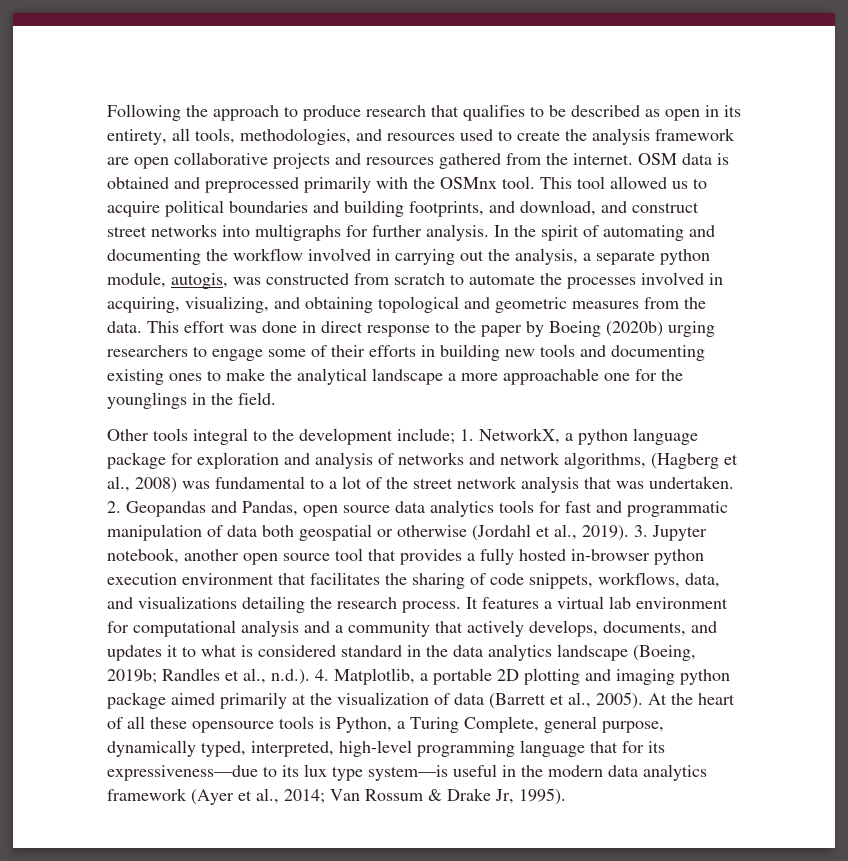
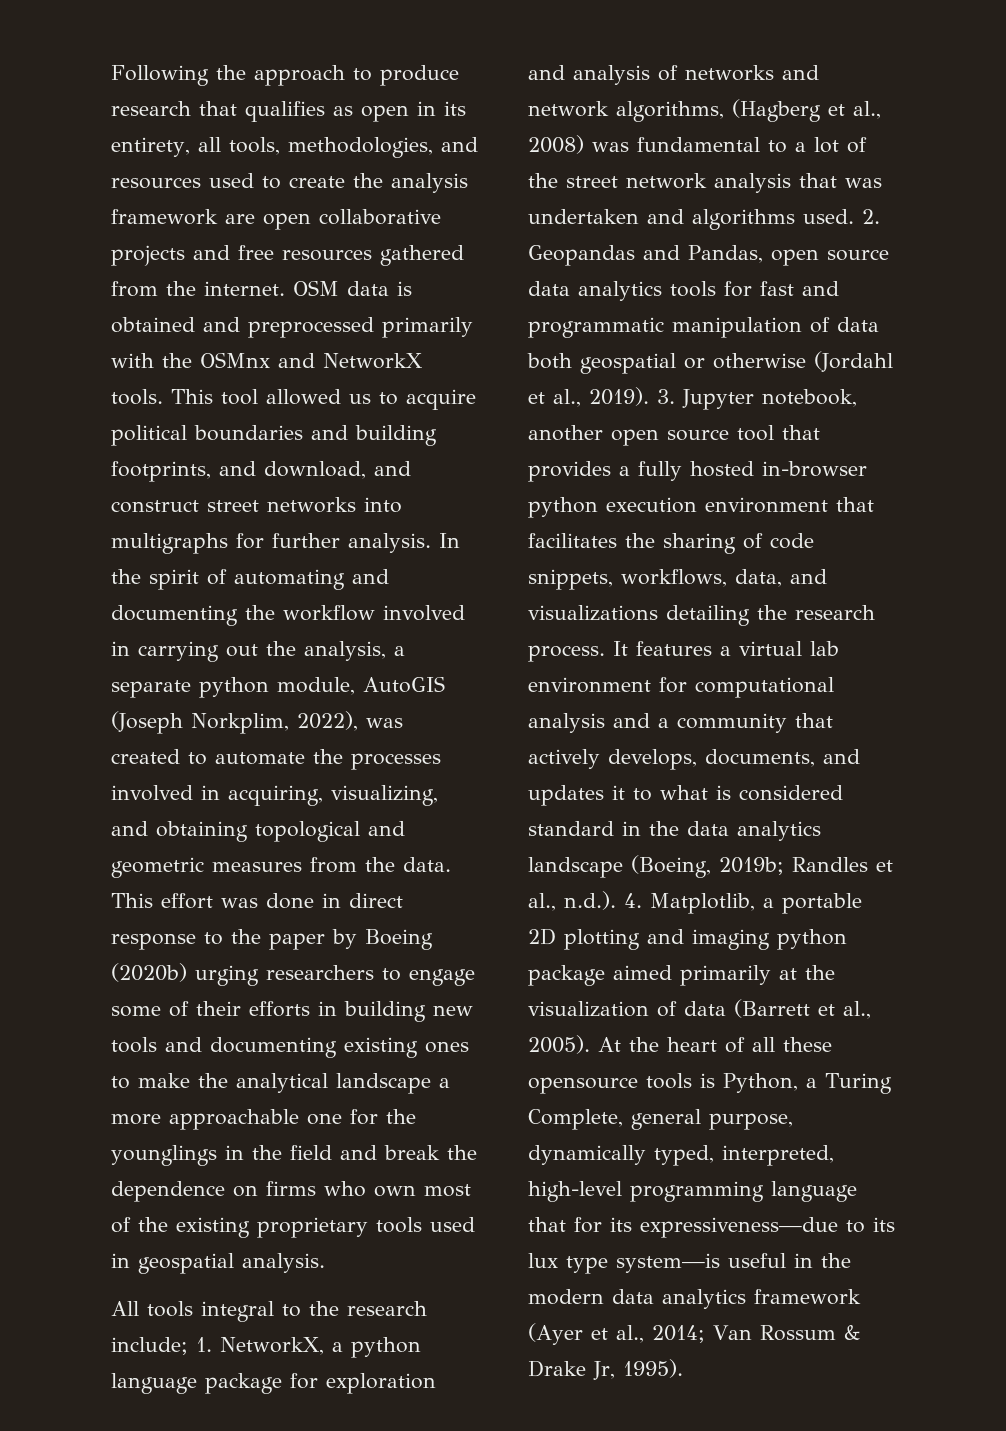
- Following the approach to produce research that qualifies to be described as open in its entirety, all tools, methodologies, and resources used to create the analysis framework are open collaborative projects and resources gathered from the internet.
+ Following the approach to produce research that qualifies as open in its entirety, all tools, methodologies, and resources used to create the analysis framework are open collaborative projects and free resources gathered from the internet.
- OSM data is obtained and preprocessed primarily with the OSMnx tool.
+ OSM data is obtained and preprocessed primarily with the OSMnx and NetworkX tools.
- In the spirit of automating and documenting the workflow involved in carrying out the analysis, a separate python module, autogis, was constructed from scratch to automate the processes involved in acquiring, visualizing, and obtaining topological and geometric measures from the data.
+ In the spirit of automating and documenting the workflow involved in carrying out the analysis, a separate python module, AutoGIS (Joseph Norkplim, 2022), was created to automate the processes involved in acquiring, visualizing, and obtaining topological and geometric measures from the data.
- This effort was done in direct response to the paper by Boeing (2020b) urging researchers to engage some of their efforts in building new tools and documenting existing ones to make the analytical landscape a more approachable one for the younglings in the field.
- Other tools integral to the development include;
+ This effort was done in direct response to the paper by Boeing (2020b) urging researchers to engage some of their efforts in building new tools and documenting existing ones to make the analytical landscape a more approachable one for the younglings in the field and break the dependence on firms who own most of the existing proprietary tools used in geospatial analysis.
+ All tools integral to the research include;
- 1. NetworkX, a python language package for exploration and analysis of networks and network algorithms, (Hagberg et al., 2008) was fundamental to a lot of the street network analysis that was undertaken.
+ 1. NetworkX, a python language package for exploration and analysis of networks and network algorithms, (Hagberg et al., 2008) was fundamental to a lot of the street network analysis that was undertaken and algorithms used.

